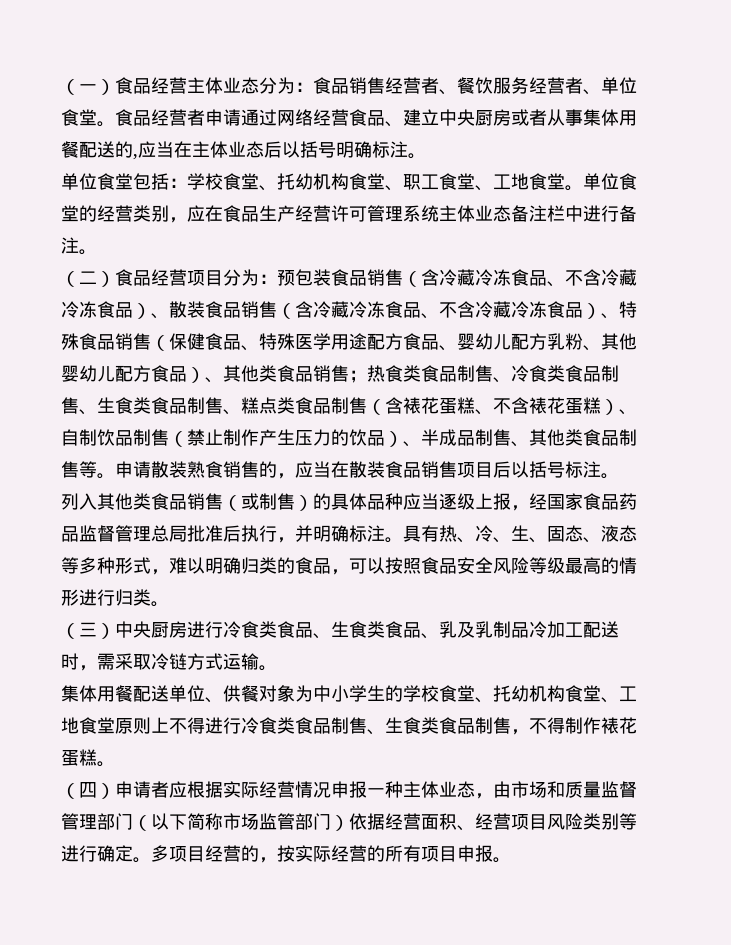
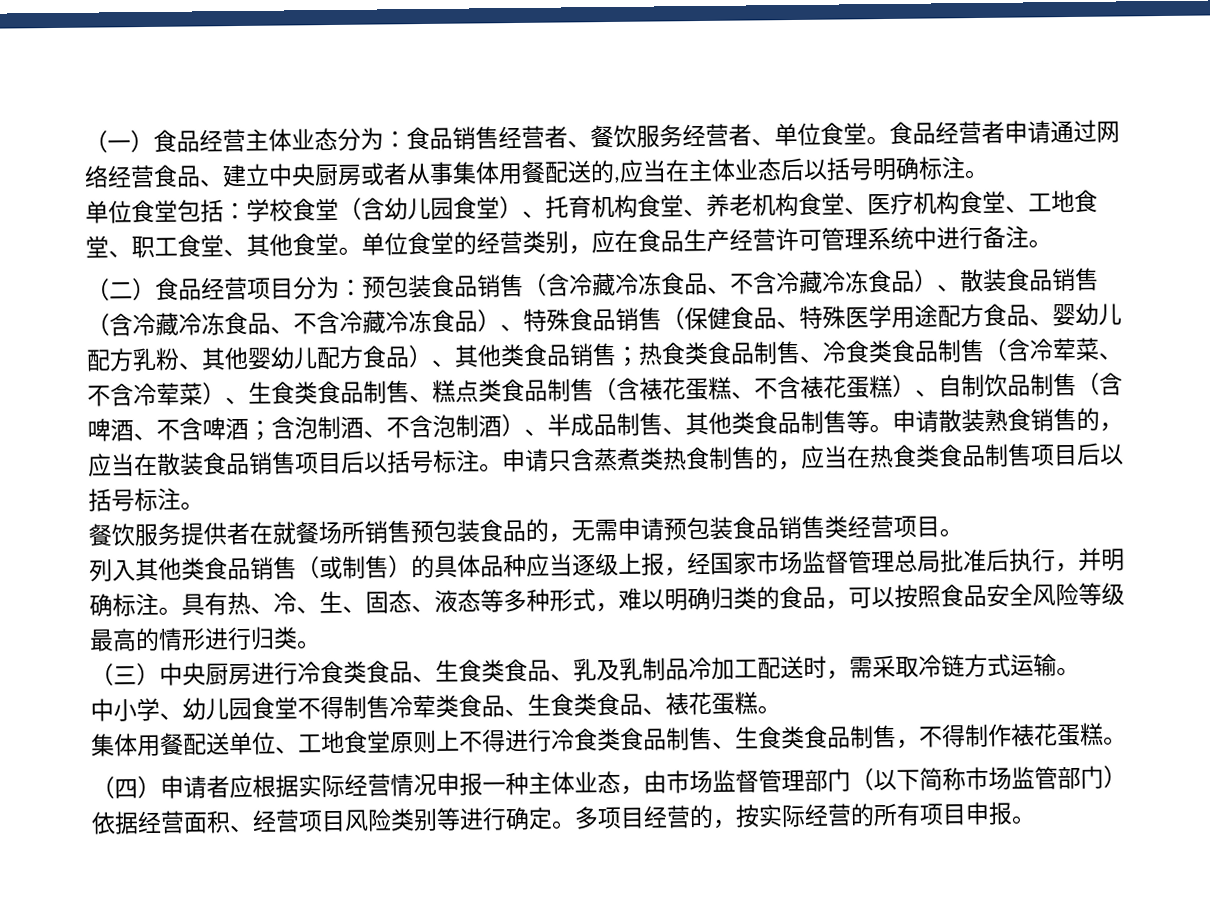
- 单位食堂包括：学校食堂、托幼机构食堂、职工食堂、工地食堂。
+ 单位食堂包括：学校食堂（含幼儿园食堂）、托育机构食堂、养老机构食堂、医疗机构食堂、工地食堂、职工食堂、其他食堂。
- 单位食堂的经营类别，应在食品生产经营许可管理系统主体业态备注栏中进行备注。
+ 单位食堂的经营类别，应在食品生产经营许可管理系统中进行备注。
- 热食类食品制售、冷食类食品制售、生食类食品制售、糕点类食品制售（含裱花蛋糕、不含裱花蛋糕）、自制饮品制售（禁止制作产生压力的饮品）、半成品制售、其他类食品制售等。
+ 热食类食品制售、冷食类食品制售（含冷荤菜、不含冷荤菜）、生食类食品制售、糕点类食品制售（含裱花蛋糕、不含裱花蛋糕）、自制饮品制售（含啤酒、不含啤酒；含泡制酒、不含泡制酒）、半成品制售、其他类食品制售等。
+ 申请只含蒸煮类热食制售的，应当在热食类食品制售项目后以括号标注。
+ 餐饮服务提供者在就餐场所销售预包装食品的，无需申请预包装食品销售类经营项目。
- 列入其他类食品销售（或制售）的具体品种应当逐级上报，经国家食品药品监督管理总局批准后执行，并明确标注。
+ 列入其他类食品销售（或制售）的具体品种应当逐级上报，经国家市场监督管理总局批准后执行，并明确标注。
+ 中小学、幼儿园食堂不得制售冷荤类食品、生食类食品、裱花蛋糕。
- 集体用餐配送单位、供餐对象为中小学生的学校食堂、托幼机构食堂、工地食堂原则上不得进行冷食类食品制售、生食类食品制售，不得制作裱花蛋糕。
+ 集体用餐配送单位、工地食堂原则上不得进行冷食类食品制售、生食类食品制售，不得制作裱花蛋糕。
- （四）申请者应根据实际经营情况申报一种主体业态，由市场和质量监督管理部门（以下简称市场监管部门）依据经营面积、经营项目风险类别等进行确定。
+ （四）申请者应根据实际经营情况申报一种主体业态，由市场监督管理部门（以下简称市场监管部门）依据经营面积、经营项目风险类别等进行确定。

